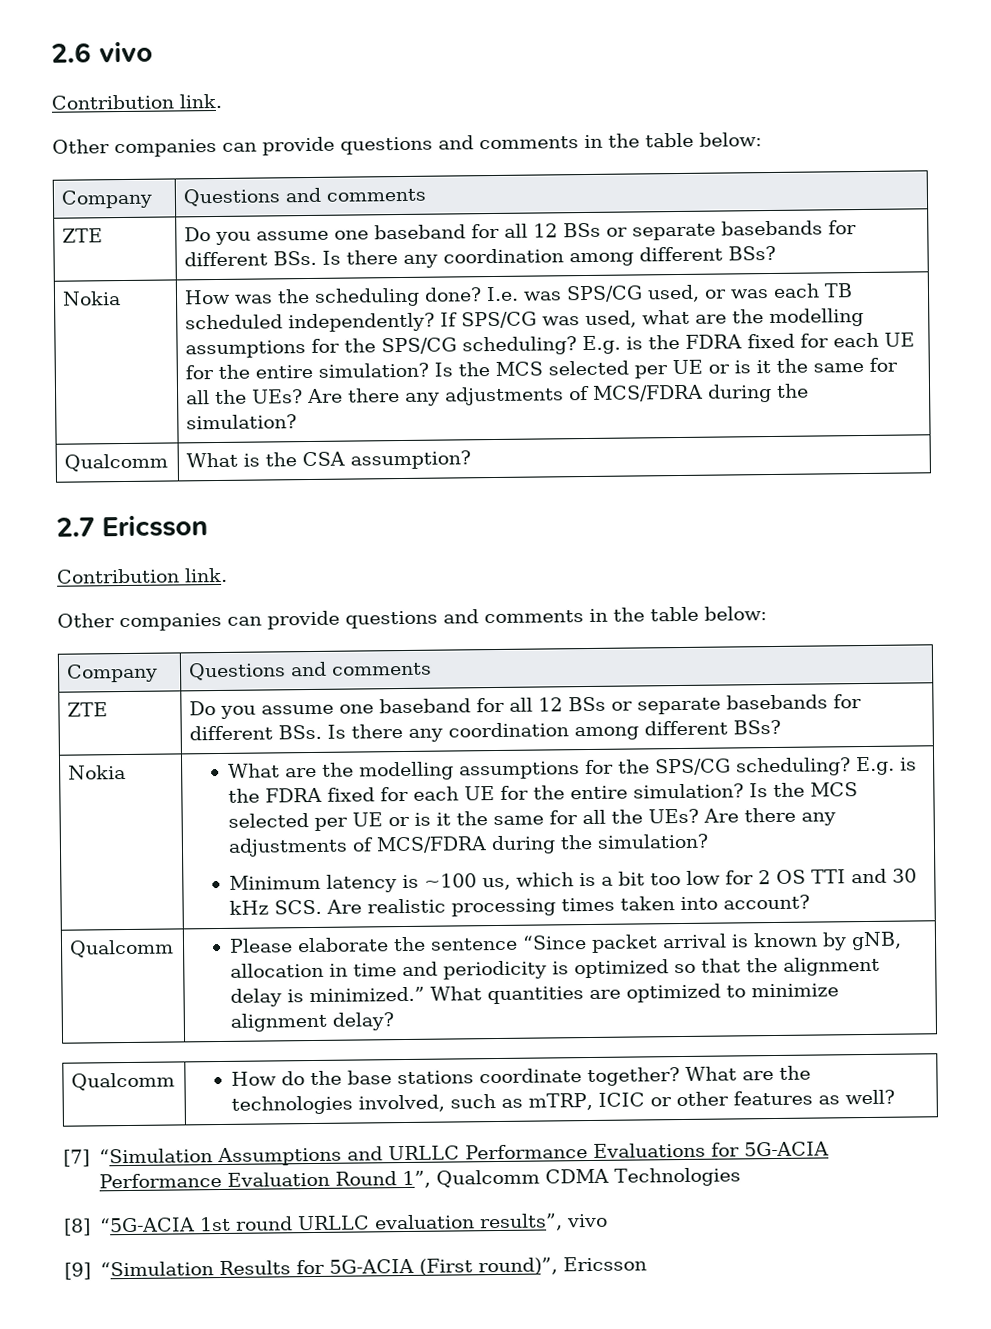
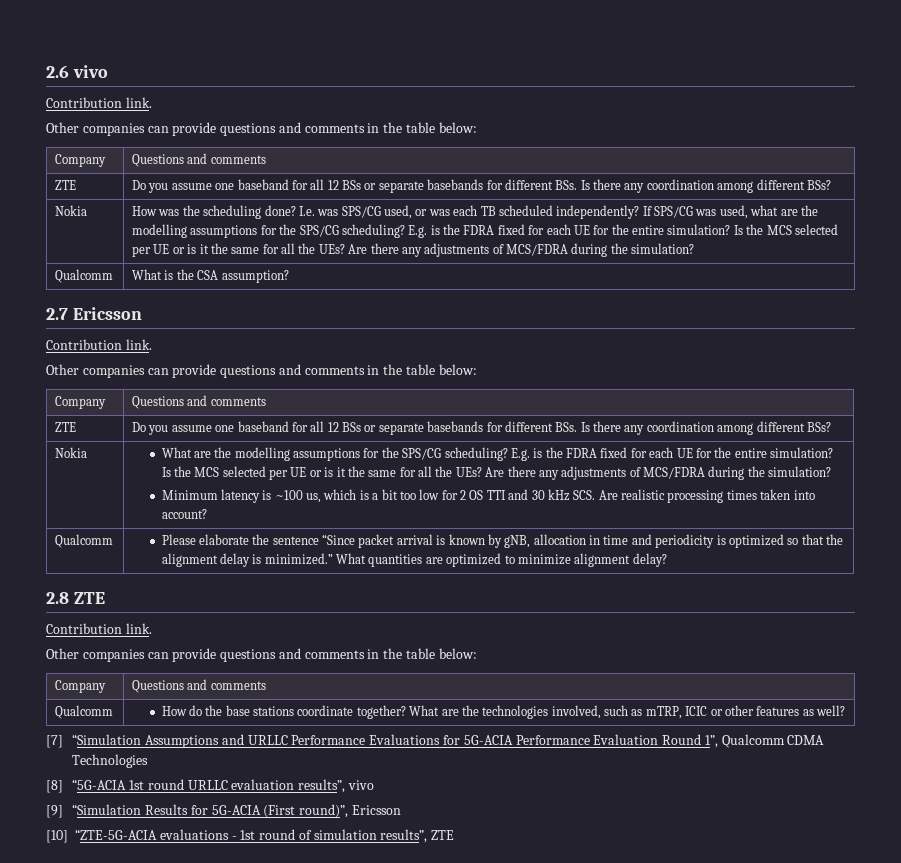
+ 2.8 ZTE
+ Contribution link.
+ Other companies can provide questions and comments in the table below:
+ Company | Questions and comments
+ [10] “ZTE-5G-ACIA evaluations - 1st round of simulation results”, ZTE

